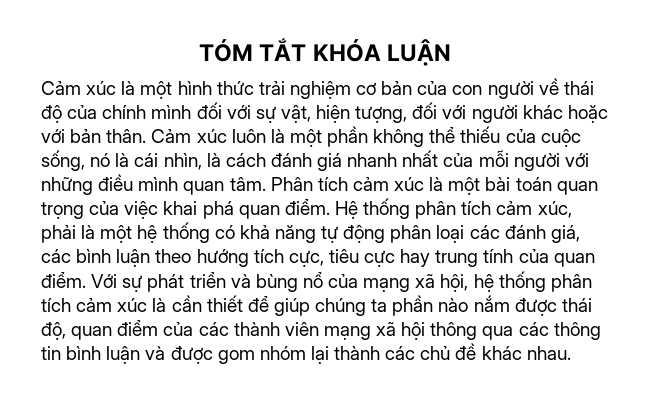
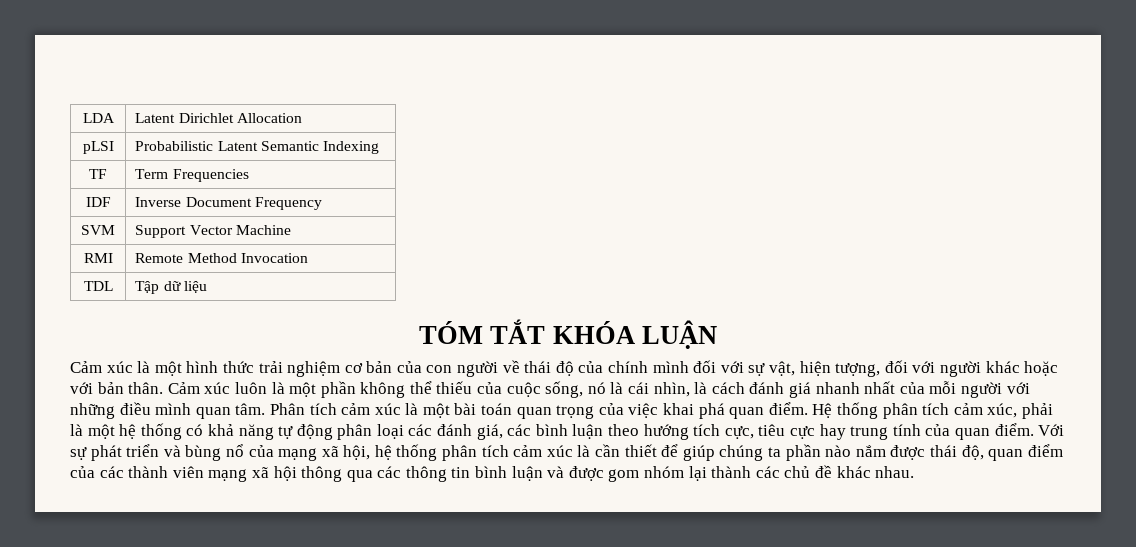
+ LDA | Latent Dirichlet Allocation
+ pLSI | Probabilistic Latent Semantic Indexing
+ TF | Term Frequencies
+ IDF | Inverse Document Frequency
+ SVM | Support Vector Machine
+ RMI | Remote Method Invocation
+ TDL | Tập dữ liệu

